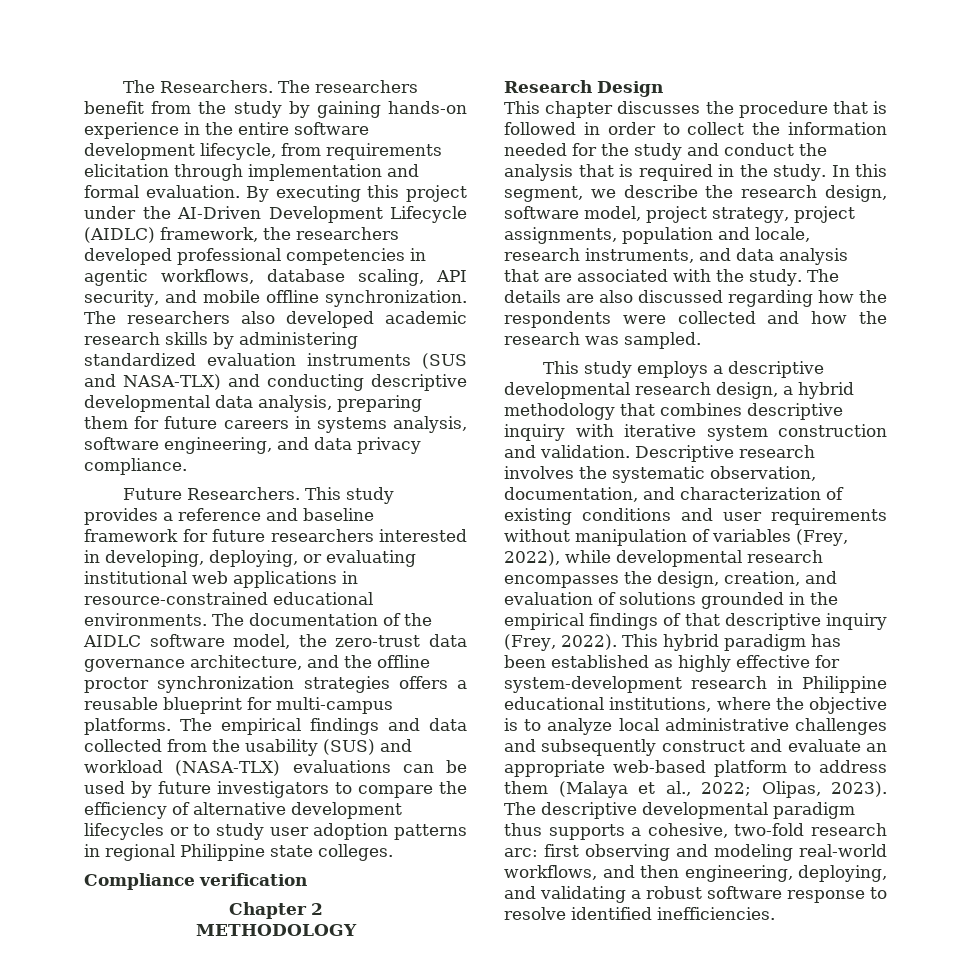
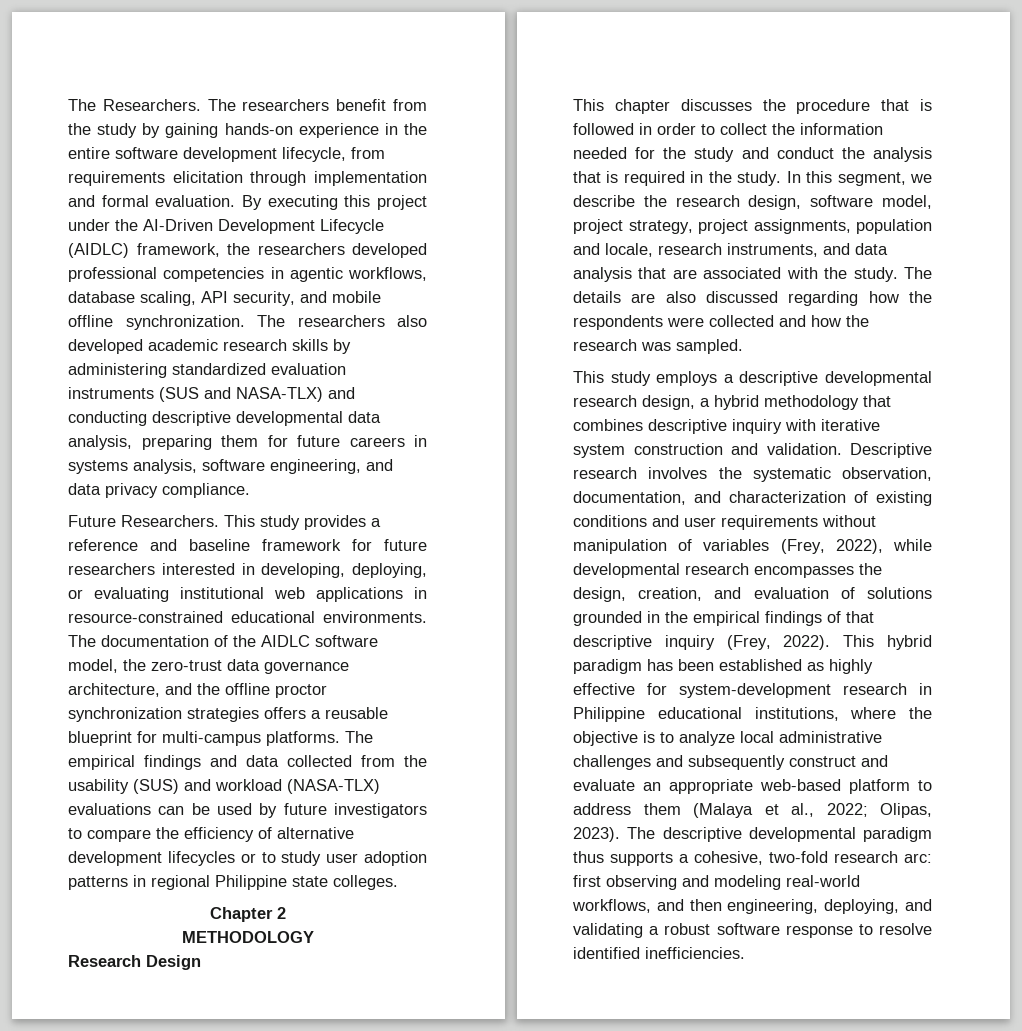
- Compliance verification

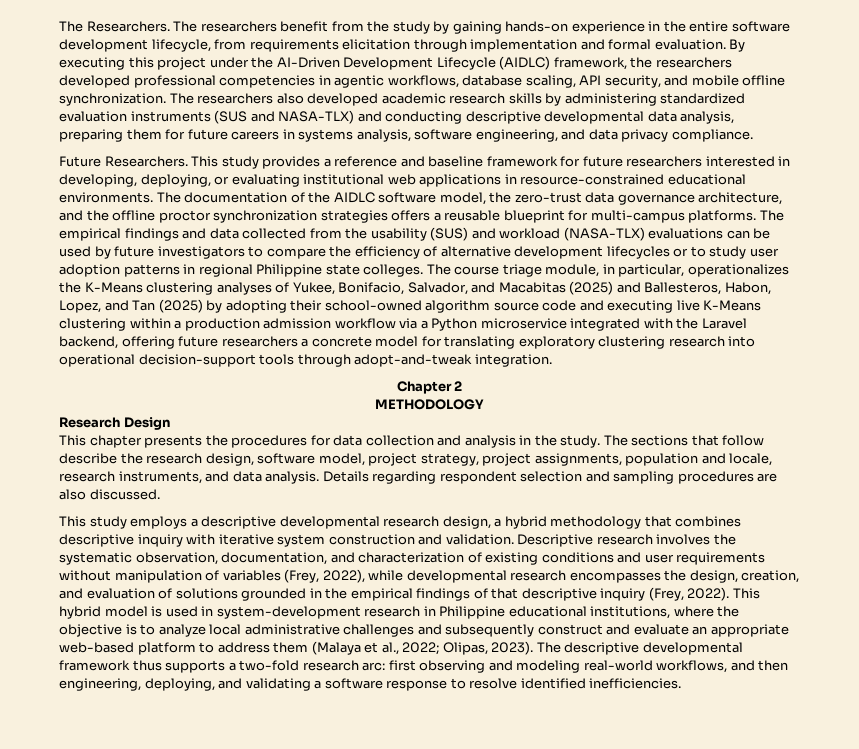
+ The course triage module, in particular, operationalizes the K-Means clustering analyses of Yukee, Bonifacio, Salvador, and Macabitas (2025) and Ballesteros, Habon, Lopez, and Tan (2025) by adopting their school-owned algorithm source code and executing live K-Means clustering within a production admission workflow via a Python microservice integrated with the Laravel backend, offering future researchers a concrete model for translating exploratory clustering research into operational decision-support tools through adopt-and-tweak integration.
- This chapter discusses the procedure that is followed in order to collect the information needed for the study and conduct the analysis that is required in the study. In this segment, we describe the research design, software model, project strategy, project assignments, population and locale, research instruments, and data analysis that are associated with the study. The details are also discussed regarding how the respondents were collected and how the research was sampled.
+ This chapter presents the procedures for data collection and analysis in the study. The sections that follow describe the research design, software model, project strategy, project assignments, population and locale, research instruments, and data analysis. Details regarding respondent selection and sampling procedures are also discussed.
- This hybrid paradigm has been established as highly effective for system-development research in Philippine educational institutions, where the objective is to analyze local administrative challenges and subsequently construct and evaluate an appropriate web-based platform to address them (Malaya et al., 2022; Olipas, 2023).
+ This hybrid model is used in system-development research in Philippine educational institutions, where the objective is to analyze local administrative challenges and subsequently construct and evaluate an appropriate web-based platform to address them (Malaya et al., 2022; Olipas, 2023).
- The descriptive developmental paradigm thus supports a cohesive, two-fold research arc: first observing and modeling real-world workflows, and then engineering, deploying, and validating a robust software response to resolve identified inefficiencies.
+ The descriptive developmental framework thus supports a two-fold research arc: first observing and modeling real-world workflows, and then engineering, deploying, and validating a software response to resolve identified inefficiencies.

